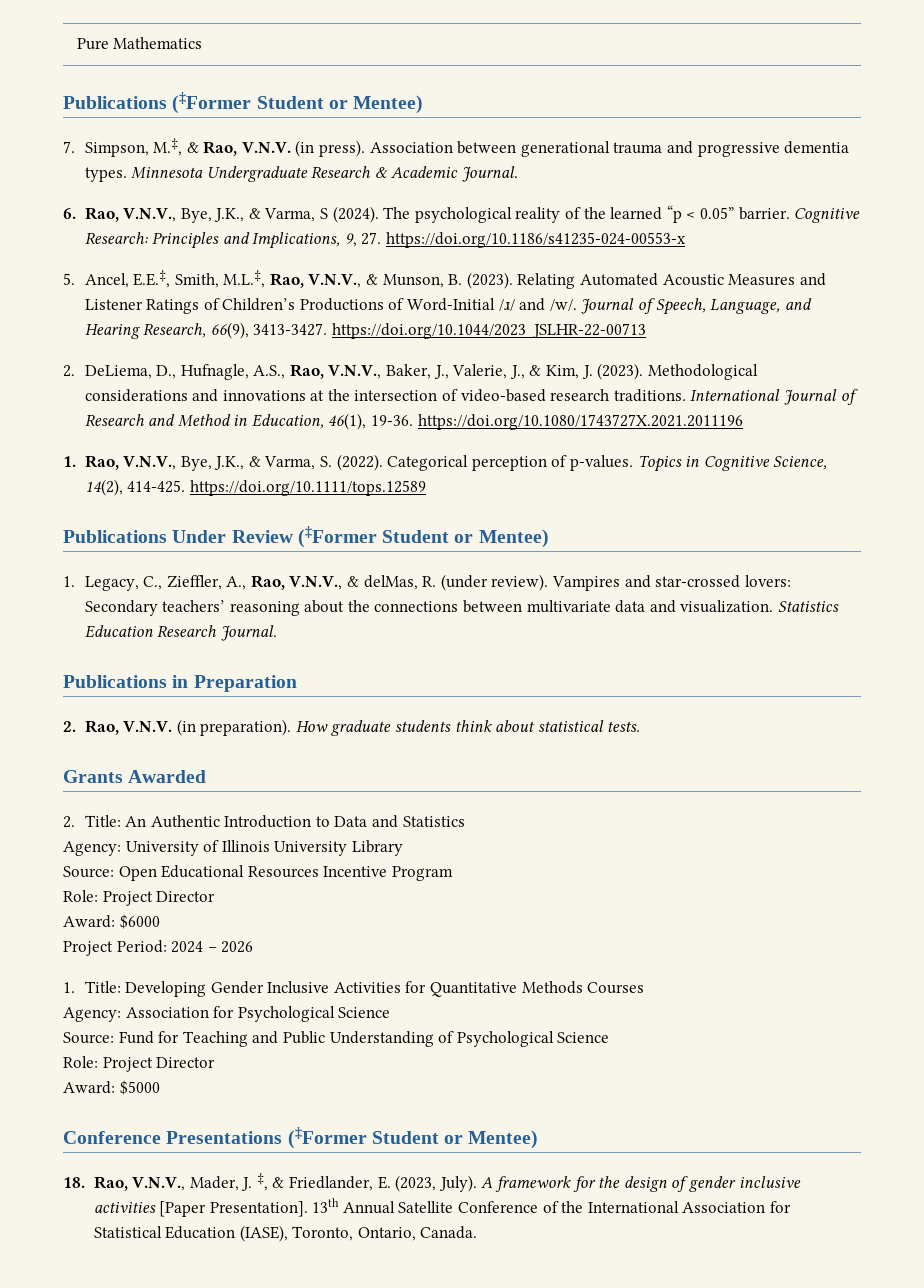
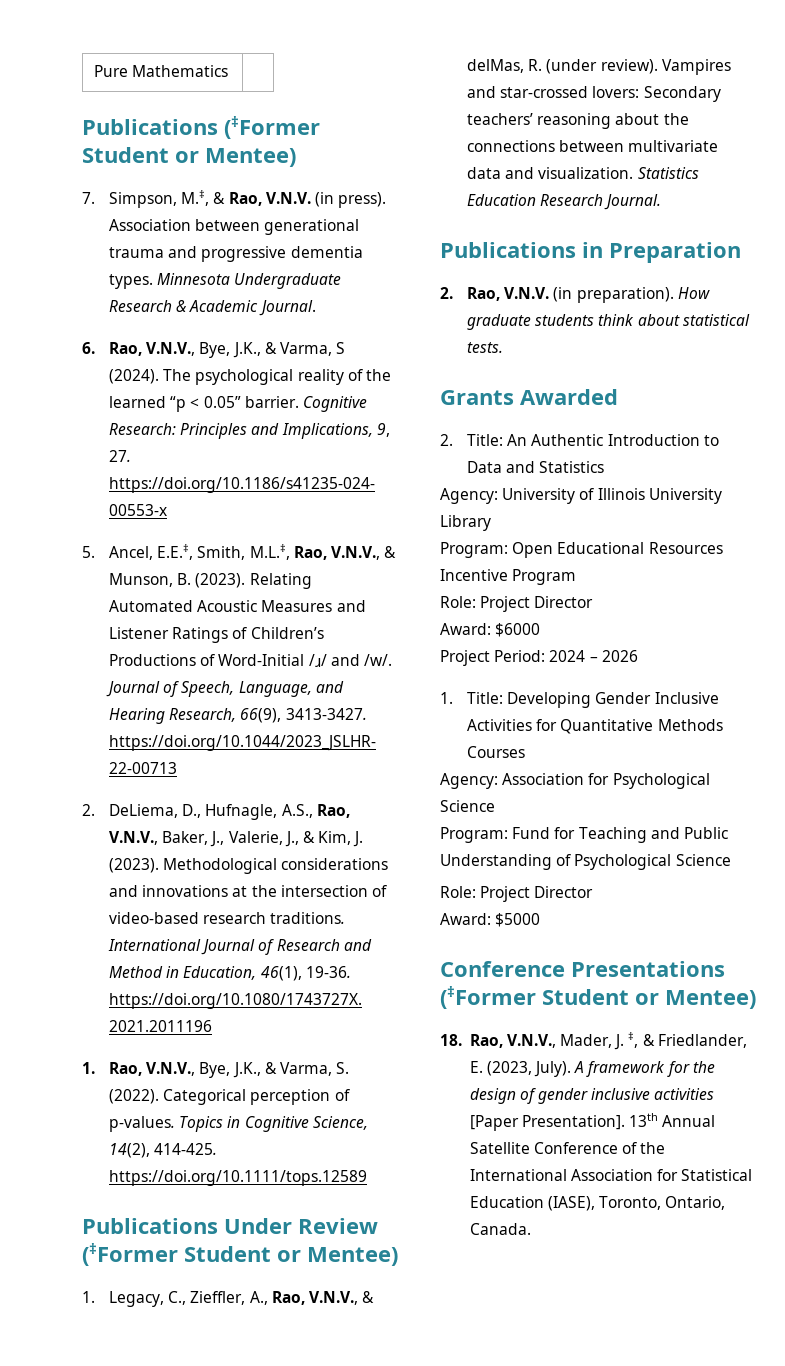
- Source: Open Educational Resources Incentive Program
+ Program: Open Educational Resources Incentive Program
- Source: Fund for Teaching and Public Understanding of Psychological Science
+ Program: Fund for Teaching and Public Understanding of Psychological Science

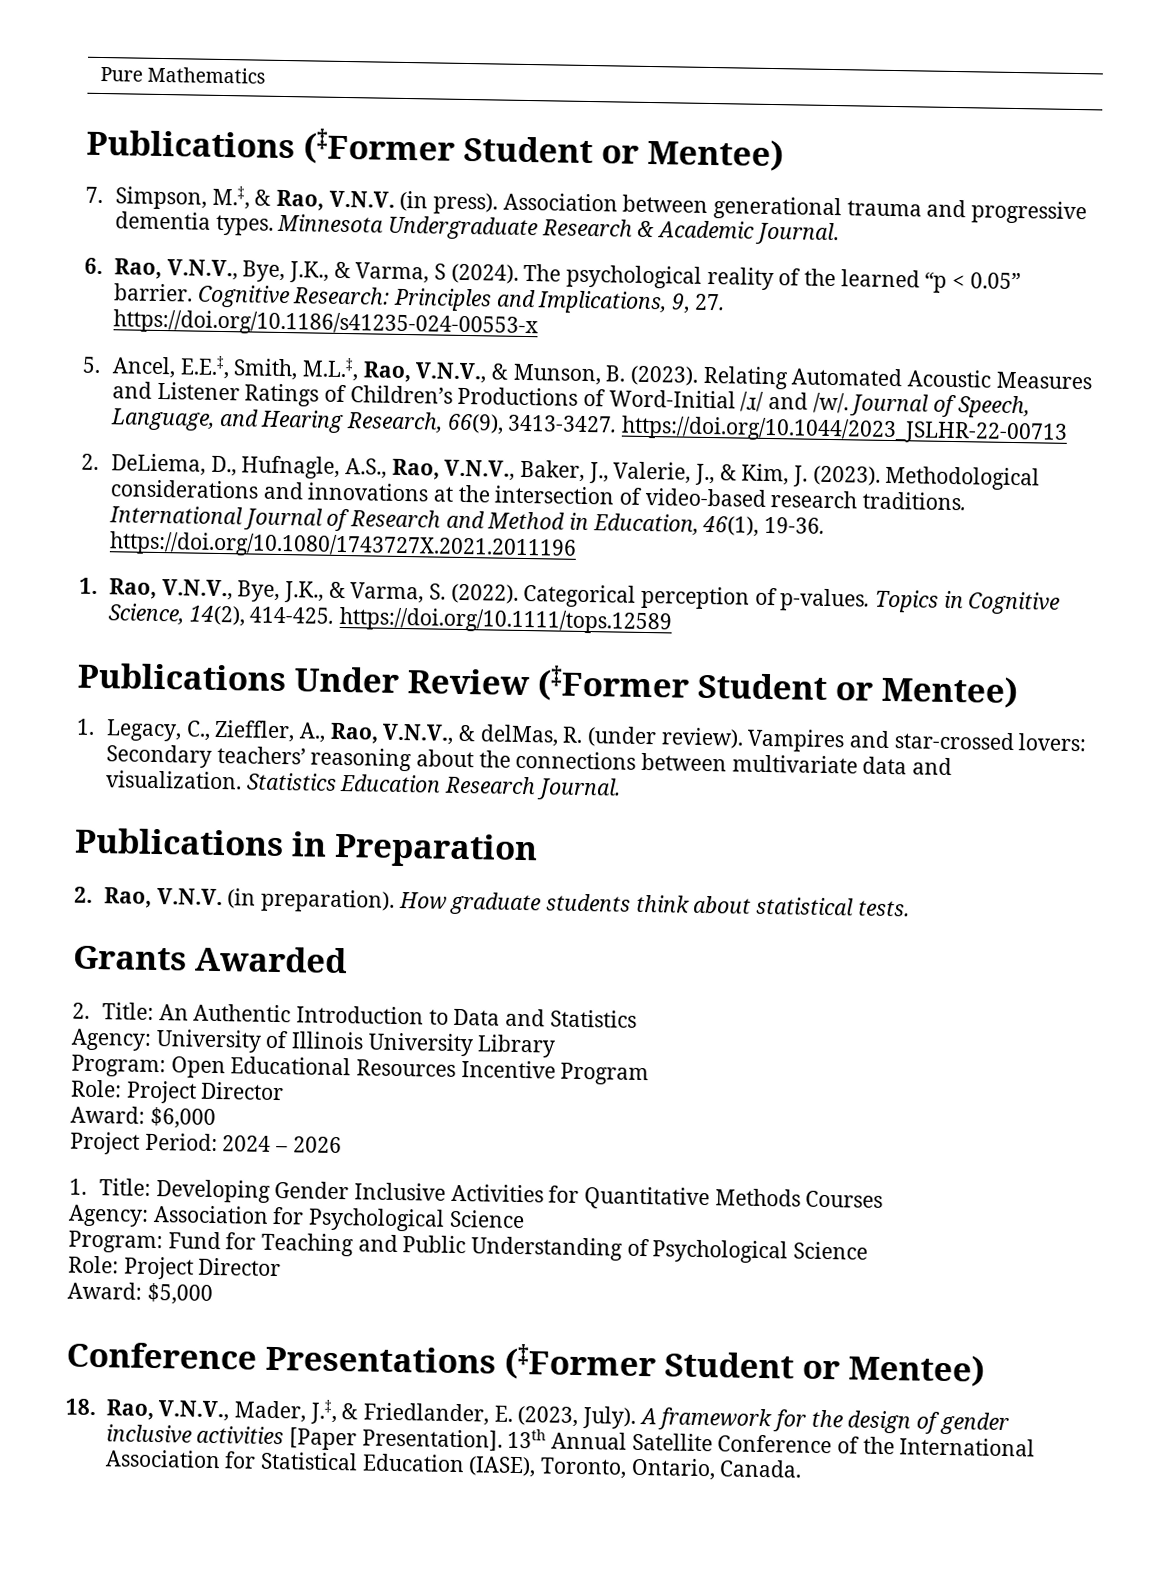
- Award: $6000
+ Award: $6,000
- Award: $5000
+ Award: $5,000
- 18. Rao, V.N.V., Mader, J. ‡, & Friedlander, E. (2023, July).
+ 18. Rao, V.N.V., Mader, J.‡, & Friedlander, E. (2023, July).

